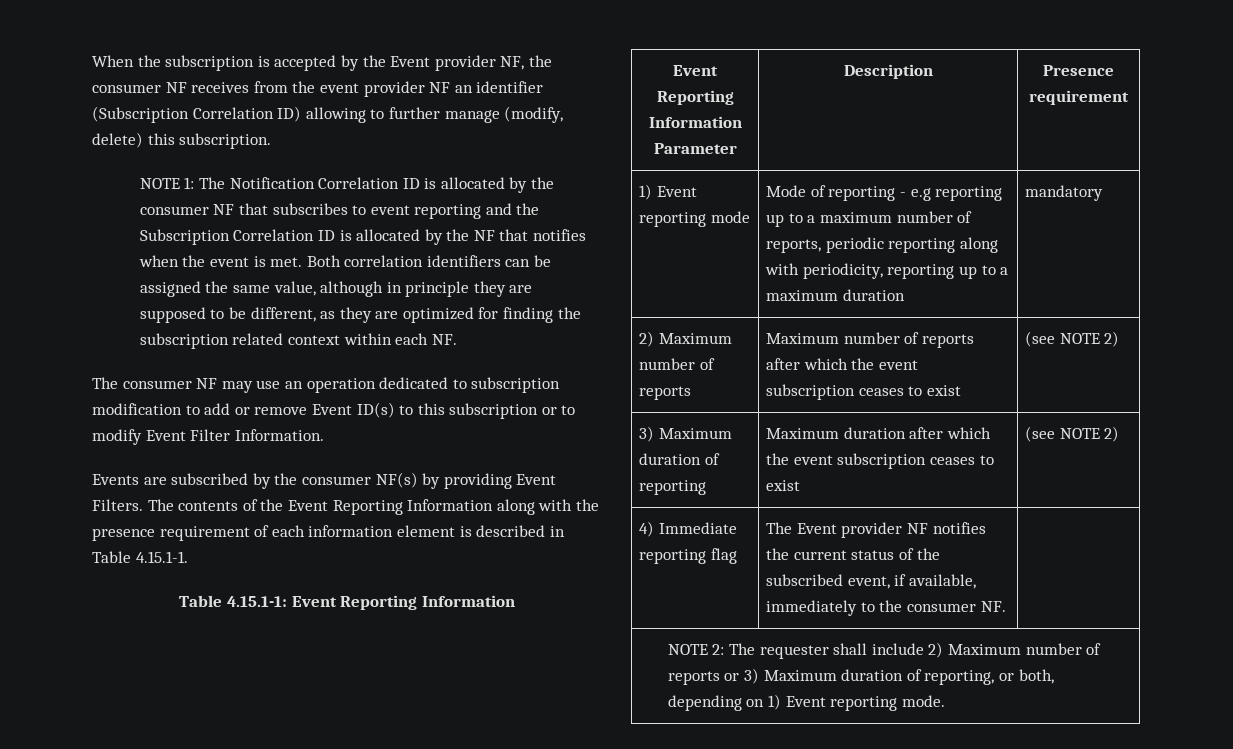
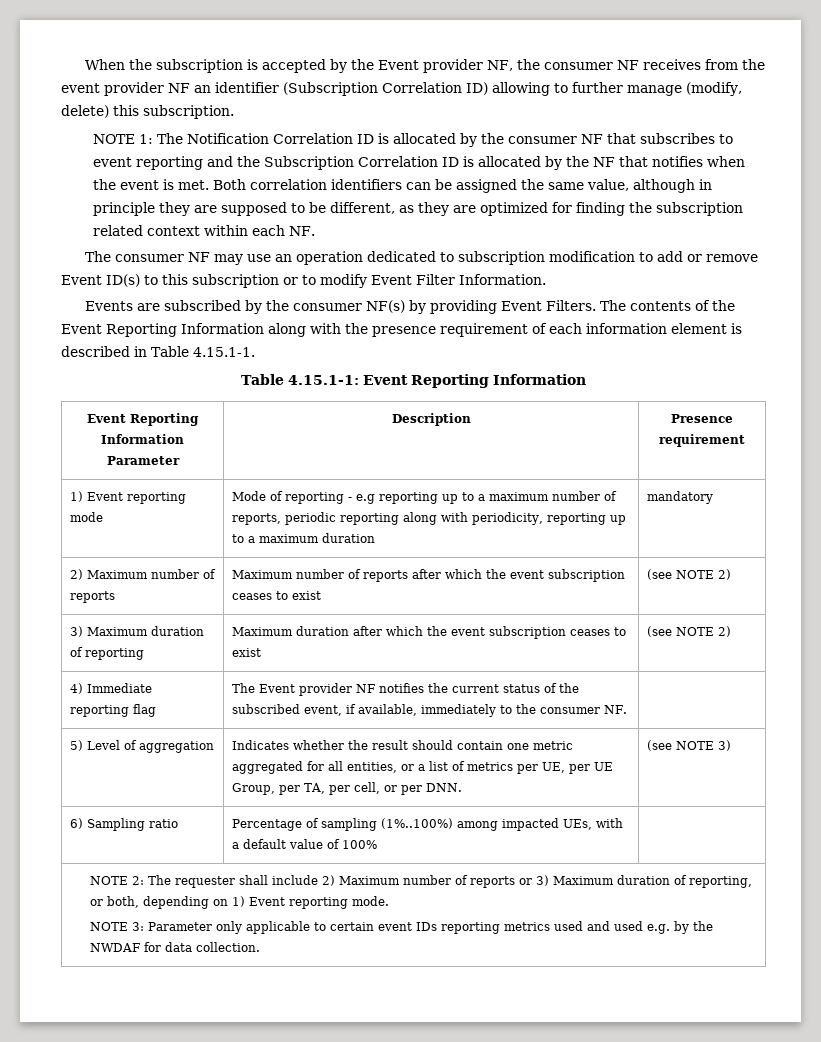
+ 5) Level of aggregation | Indicates whether the result should contain one metric aggregated for all entities, or a list of metrics per UE, per UE Group, per TA, per cell, or per DNN. | (see NOTE 3)
+ 6) Sampling ratio | Percentage of sampling (1%..100%) among impacted UEs, with a default value of 100% |
+ NOTE 3: Parameter only applicable to certain event IDs reporting metrics used and used e.g. by the NWDAF for data collection.

